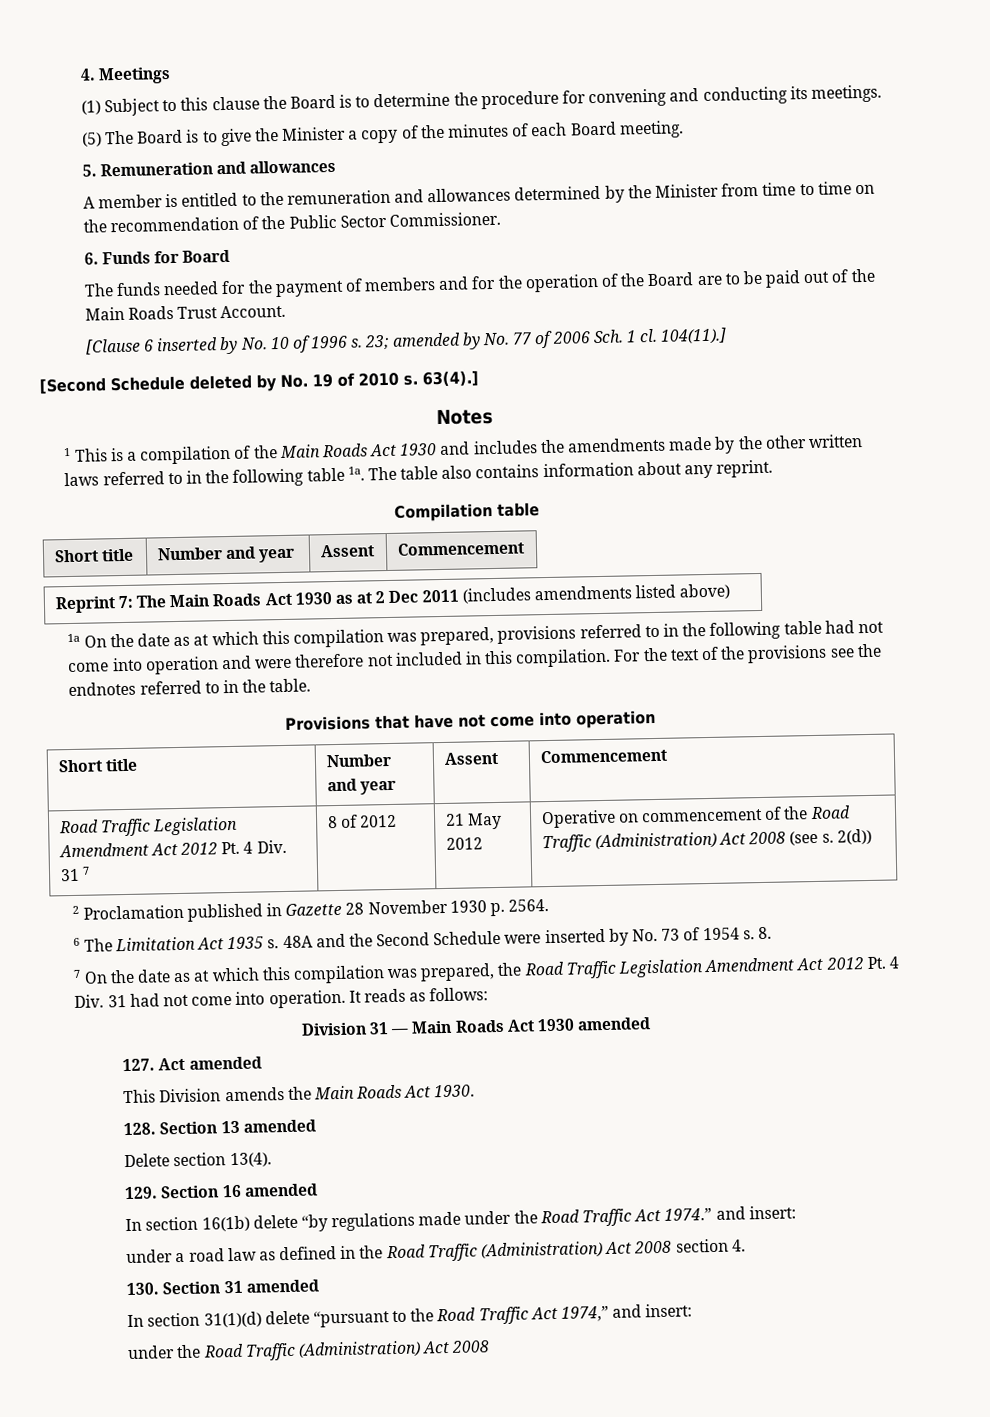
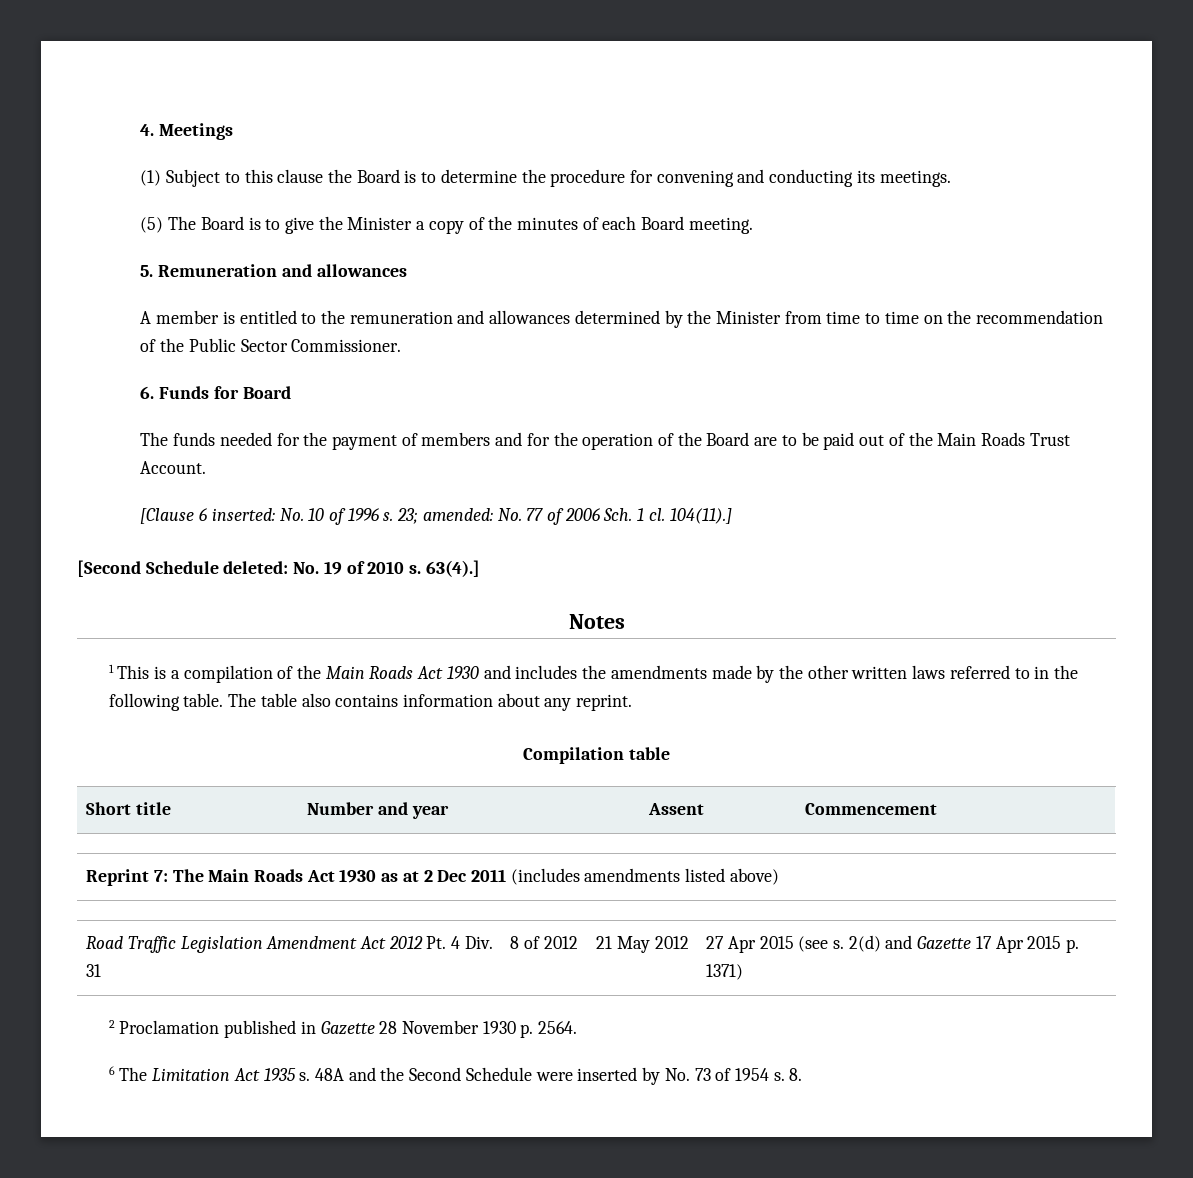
- [Clause 6 inserted by No. 10 of 1996 s.
+ [Clause 6 inserted: No. 10 of 1996 s.
- 23; amended by No. 77 of 2006 Sch. 1 cl.
+ 23; amended: No. 77 of 2006 Sch. 1 cl.
- [Second Schedule deleted by No. 19 of 2010 s.
+ [Second Schedule deleted: No. 19 of 2010 s.
- 1 This is a compilation of the Main Roads Act 1930 and includes the amendments made by the other written laws referred to in the following table 1a.
+ 1 This is a compilation of the Main Roads Act 1930 and includes the amendments made by the other written laws referred to in the following table.
- 1a On the date as at which this compilation was prepared, provisions referred to in the following table had not come into operation and were therefore not included in this compilation. For the text of the provisions see the endnotes referred to in the table.
- Provisions that have not come into operation
- Short title | Number and year | Assent | Commencement
- Road Traffic Legislation Amendment Act 2012 Pt. 4 Div. 31 7 | 8 of 2012 | 21 May 2012 | Operative on commencement of the Road Traffic (Administration) Act 2008 (see s. 2(d))
+ Road Traffic Legislation Amendment Act 2012 Pt. 4 Div. 31 | 8 of 2012 | 21 May 2012 | 27 Apr 2015 (see s. 2(d) and Gazette 17 Apr 2015 p. 1371)
- 7 On the date as at which this compilation was prepared, the Road Traffic Legislation Amendment Act 2012 Pt. 4 Div. 31 had not come into operation. It reads as follows:
- Division 31 — Main Roads Act 1930 amended
- 127. Act amended
- This Division amends the Main Roads Act 1930.
- 128. Section 13 amended
- Delete section 13(4).
- 129. Section 16 amended
- In section 16(1b) delete “by regulations made under the Road Traffic Act 1974.” and insert:
- under a road law as defined in the Road Traffic (Administration) Act 2008 section 4.
- 130. Section 31 amended
- In section 31(1)(d) delete “pursuant to the Road Traffic Act 1974,” and insert:
- under the Road Traffic (Administration) Act 2008

